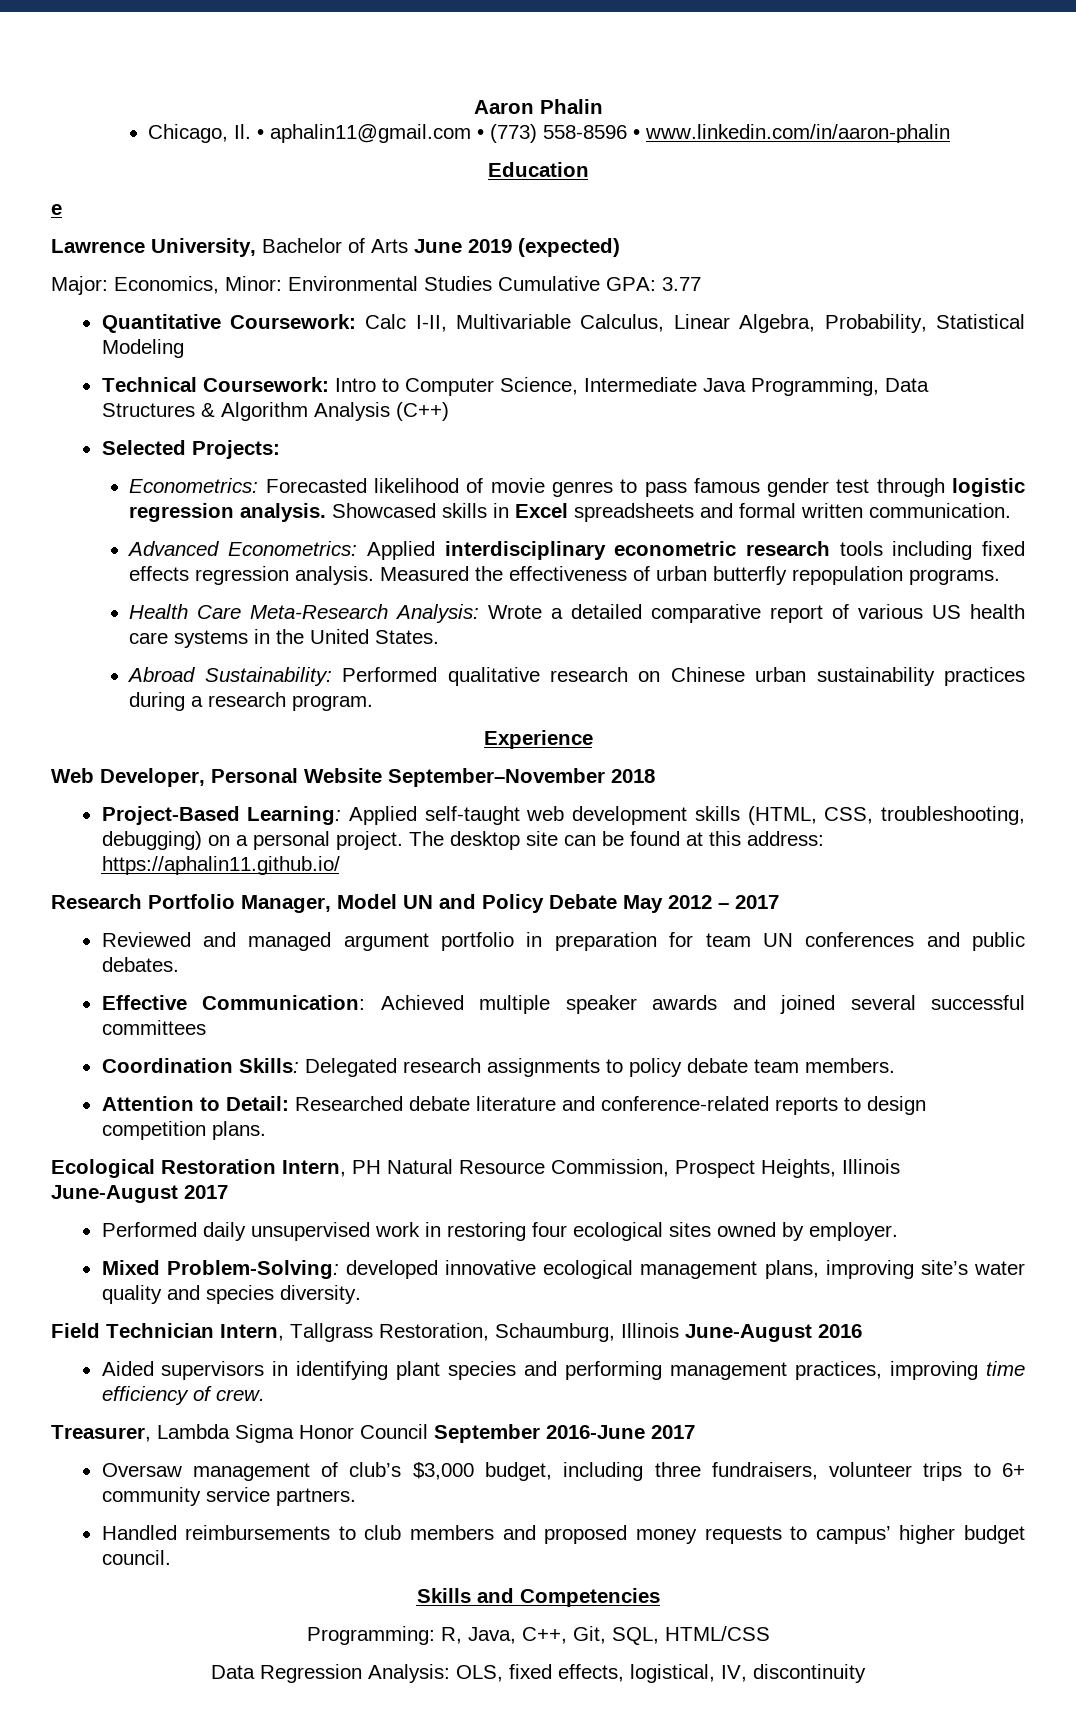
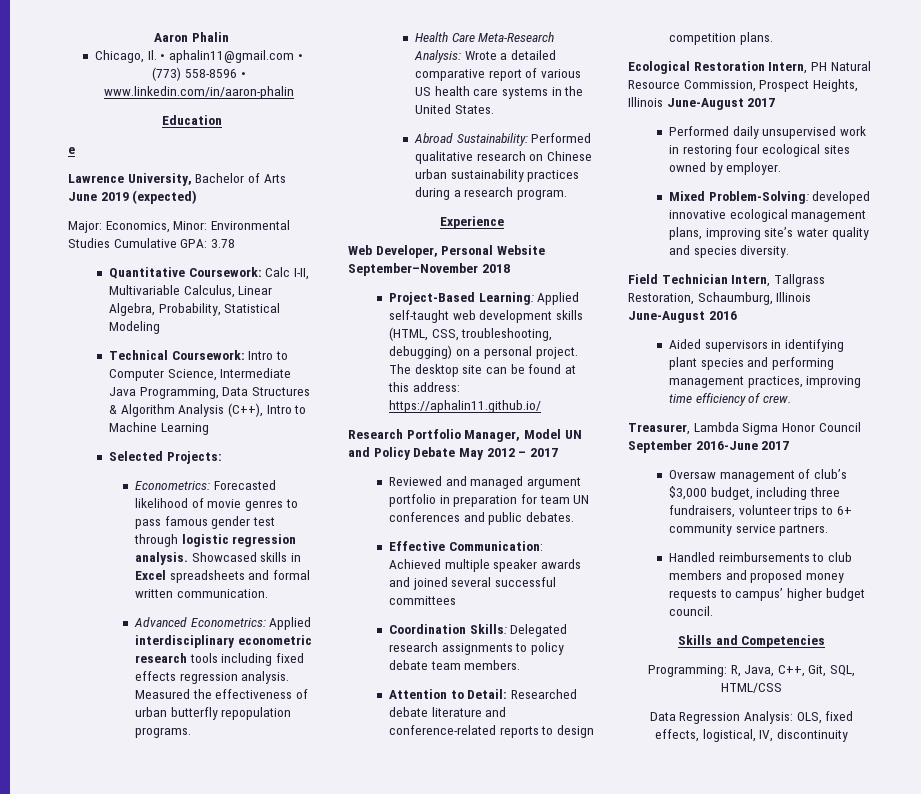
- Major: Economics, Minor: Environmental Studies Cumulative GPA: 3.77
+ Major: Economics, Minor: Environmental Studies Cumulative GPA: 3.78
- Technical Coursework: Intro to Computer Science, Intermediate Java Programming, Data Structures & Algorithm Analysis (C++)
+ Technical Coursework: Intro to Computer Science, Intermediate Java Programming, Data Structures & Algorithm Analysis (C++), Intro to Machine Learning

